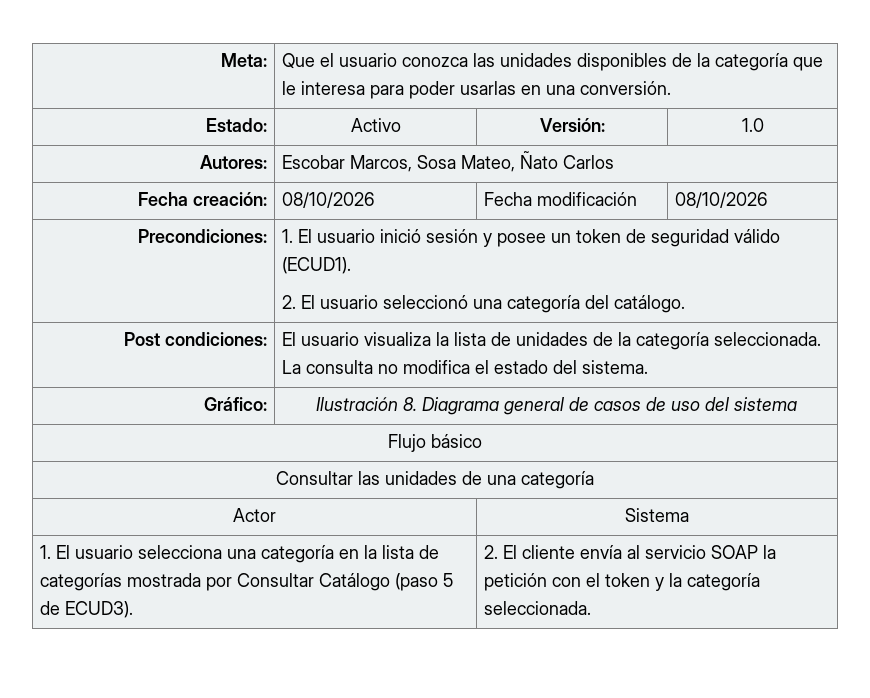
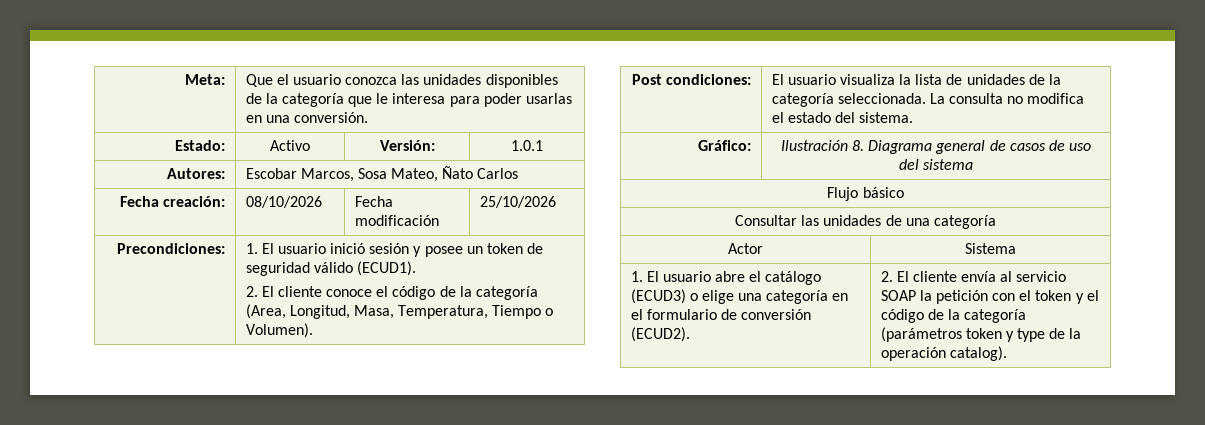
- Estado: | Activo | Versión: | 1.0
+ Estado: | Activo | Versión: | 1.0.1
- Fecha creación: | 08/10/2026 | Fecha modificación | 08/10/2026
+ Fecha creación: | 08/10/2026 | Fecha modificación | 25/10/2026
  Precondiciones: | 1. El usuario inició sesión y posee un token de seguridad válido (ECUD1).
- 2. El usuario seleccionó una categoría del catálogo.
+ 2. El cliente conoce el código de la categoría (Area, Longitud, Masa, Temperatura, Tiempo o Volumen).
- 1. El usuario selecciona una categoría en la lista de categorías mostrada por Consultar Catálogo (paso 5 de ECUD3).
+ 1. El usuario abre el catálogo (ECUD3) o elige una categoría en el formulario de conversión (ECUD2).
- 2. El cliente envía al servicio SOAP la petición con el token y la categoría seleccionada.
+ 2. El cliente envía al servicio SOAP la petición con el token y el código de la categoría (parámetros token y type de la operación catalog).

